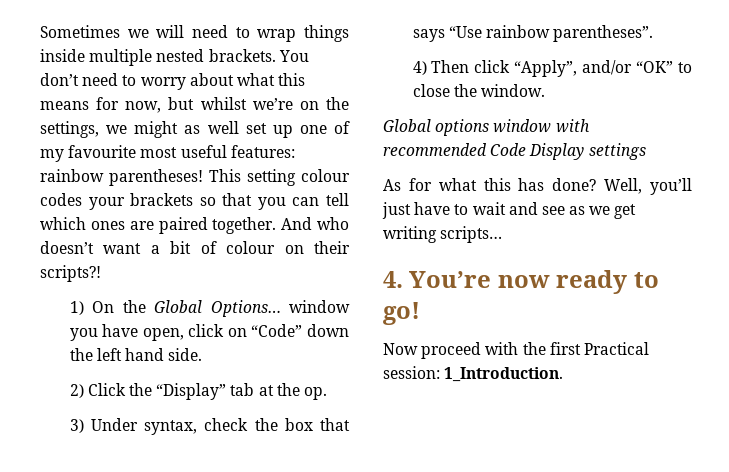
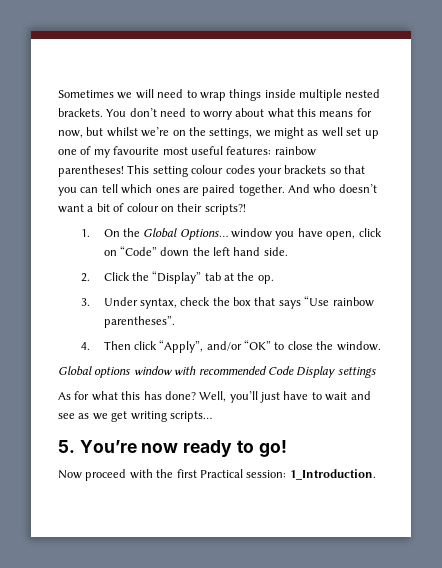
- 1) On the Global Options… window you have open, click on “Code” down the left hand side.
+ 1. On the Global Options… window you have open, click on “Code” down the left hand side.
- 2) Click the “Display” tab at the op.
+ 2. Click the “Display” tab at the op.
- 3) Under syntax, check the box that says “Use rainbow parentheses”.
+ 3. Under syntax, check the box that says “Use rainbow parentheses”.
- 4) Then click “Apply”, and/or “OK” to close the window.
+ 4. Then click “Apply”, and/or “OK” to close the window.
- 4. You’re now ready to go!
+ 5. You’re now ready to go!

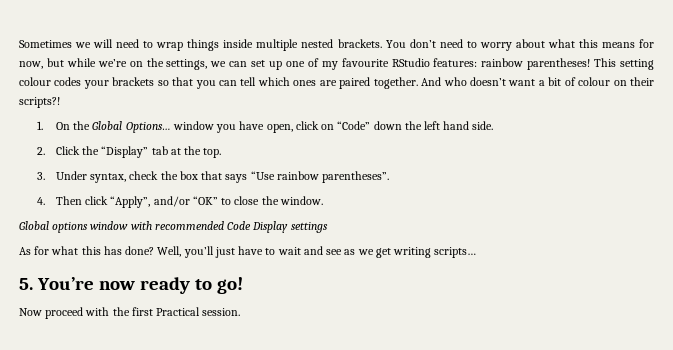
- You don’t need to worry about what this means for now, but whilst we’re on the settings, we might as well set up one of my favourite most useful features: rainbow parentheses!
+ You don’t need to worry about what this means for now, but while we’re on the settings, we can set up one of my favourite RStudio features: rainbow parentheses!
- 2. Click the “Display” tab at the op.
+ 2. Click the “Display” tab at the top.
- Now proceed with the first Practical session: 1_Introduction.
+ Now proceed with the first Practical session.

